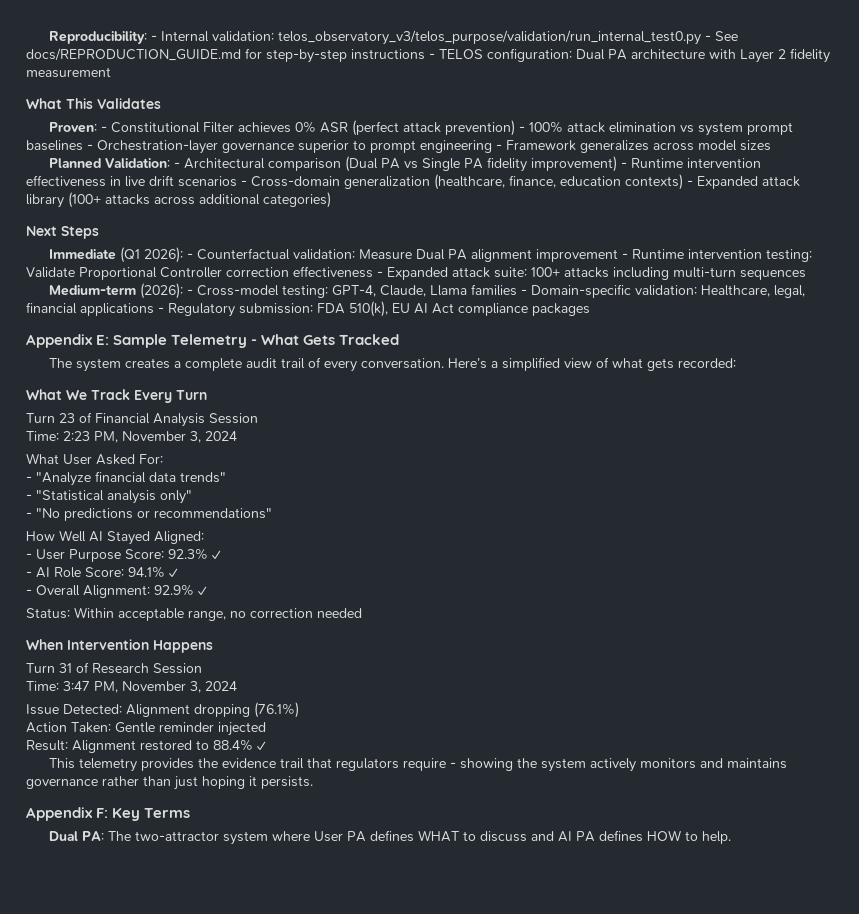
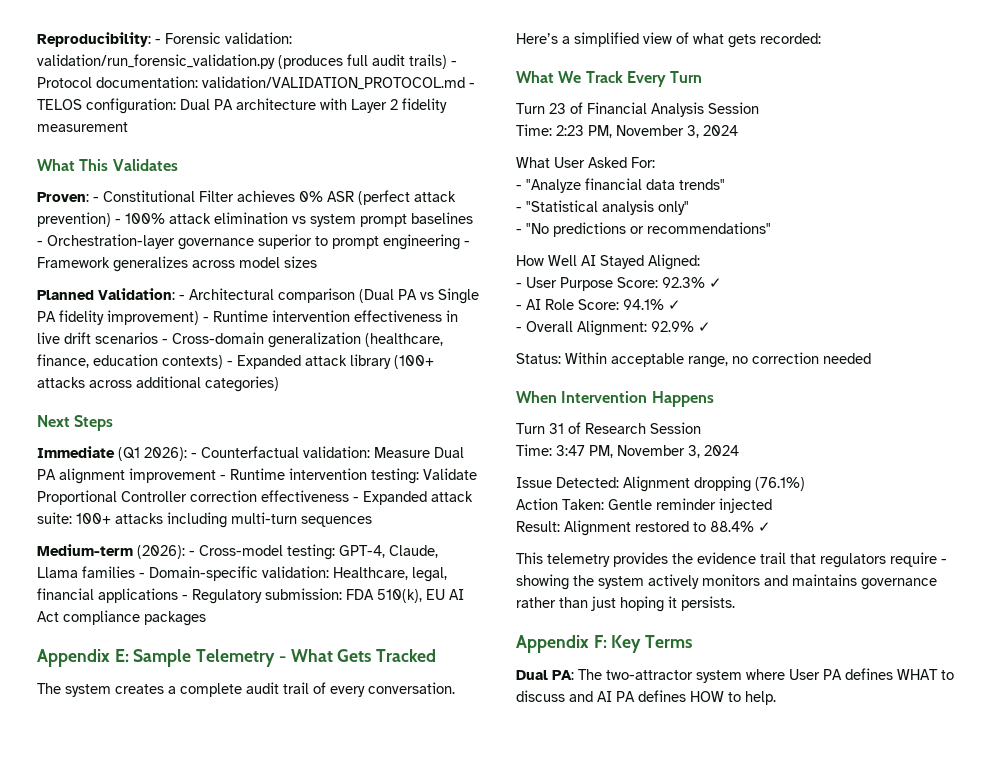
- Reproducibility: - Internal validation: telos_observatory_v3/telos_purpose/validation/run_internal_test0.py - See docs/REPRODUCTION_GUIDE.md for step-by-step instructions - TELOS configuration: Dual PA architecture with Layer 2 fidelity measurement
+ Reproducibility: - Forensic validation: validation/run_forensic_validation.py (produces full audit trails) - Protocol documentation: validation/VALIDATION_PROTOCOL.md - TELOS configuration: Dual PA architecture with Layer 2 fidelity measurement

